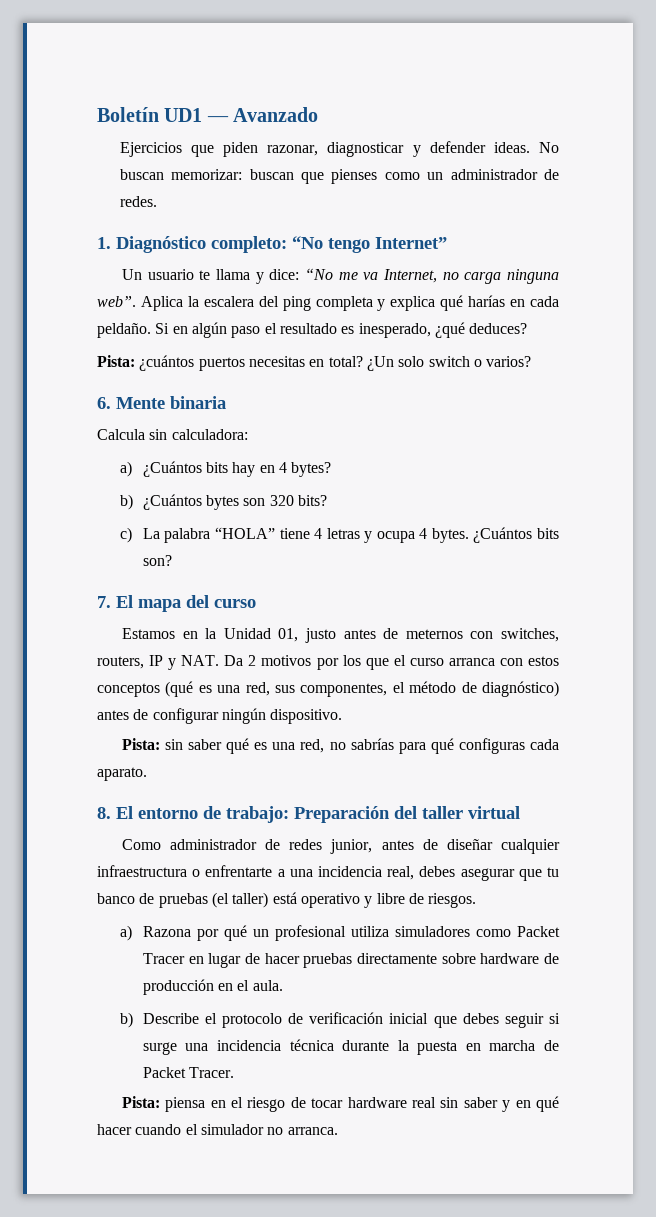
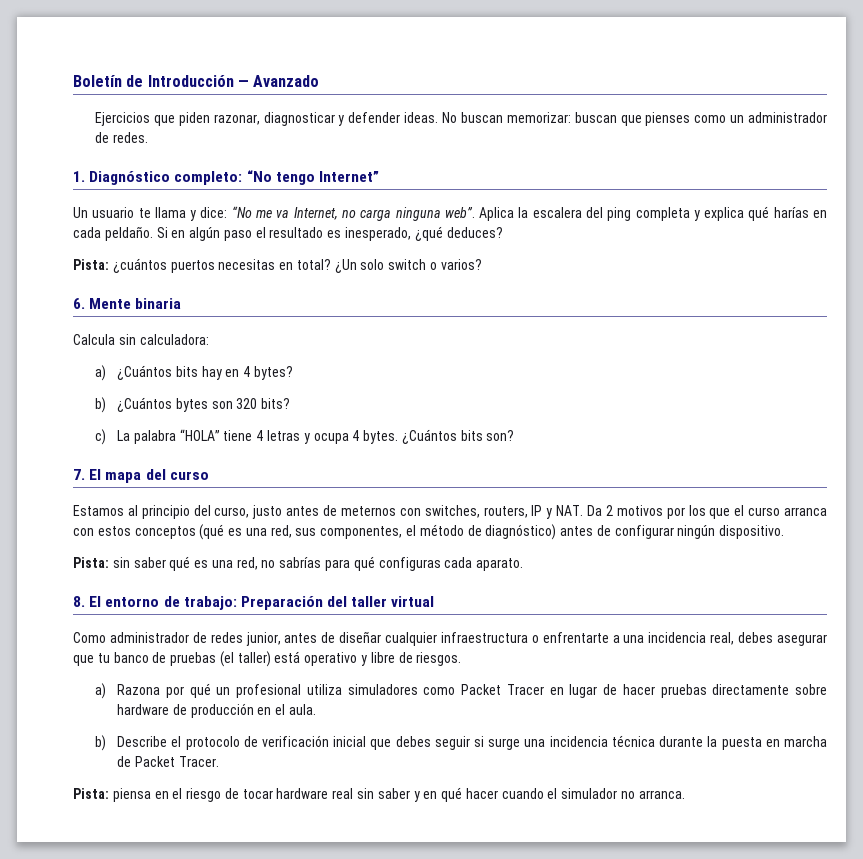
- Boletín UD1 — Avanzado
+ Boletín de Introducción — Avanzado
- Estamos en la Unidad 01, justo antes de meternos con switches, routers, IP y NAT. Da 2 motivos por los que el curso arranca con estos conceptos (qué es una red, sus componentes, el método de diagnóstico) antes de configurar ningún dispositivo.
+ Estamos al principio del curso, justo antes de meternos con switches, routers, IP y NAT. Da 2 motivos por los que el curso arranca con estos conceptos (qué es una red, sus componentes, el método de diagnóstico) antes de configurar ningún dispositivo.

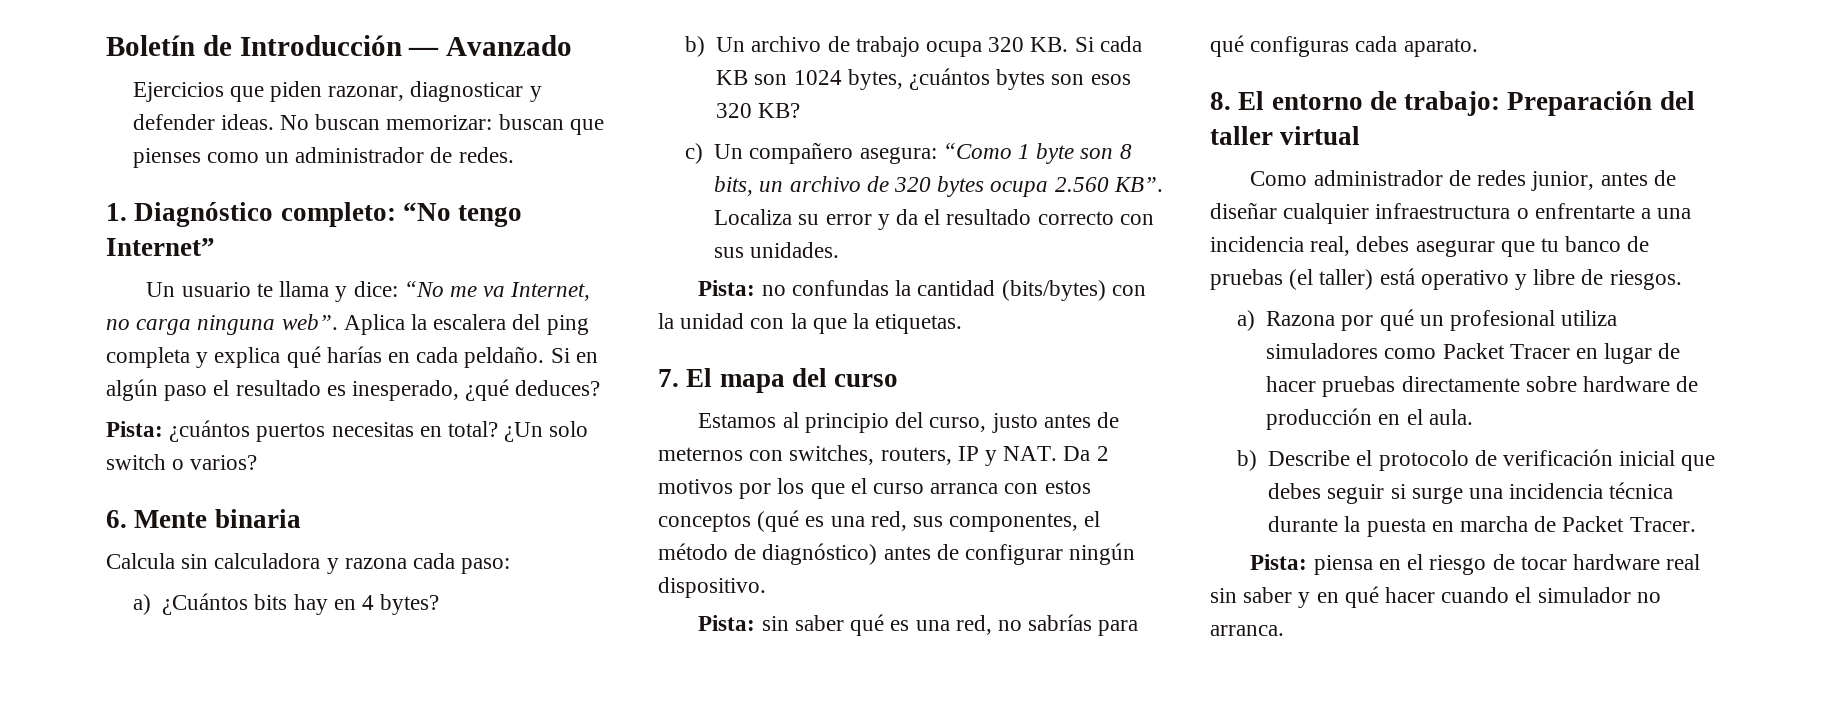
- Calcula sin calculadora:
+ Calcula sin calculadora y razona cada paso:
- b) ¿Cuántos bytes son 320 bits?
- c) La palabra “HOLA” tiene 4 letras y ocupa 4 bytes. ¿Cuántos bits son?
+ b) Un archivo de trabajo ocupa 320 KB. Si cada KB son 1024 bytes, ¿cuántos bytes son esos 320 KB?
+ c) Un compañero asegura: “Como 1 byte son 8 bits, un archivo de 320 bytes ocupa 2.560 KB”. Localiza su error y da el resultado correcto con sus unidades.
+ Pista: no confundas la cantidad (bits/bytes) con la unidad con la que la etiquetas.

